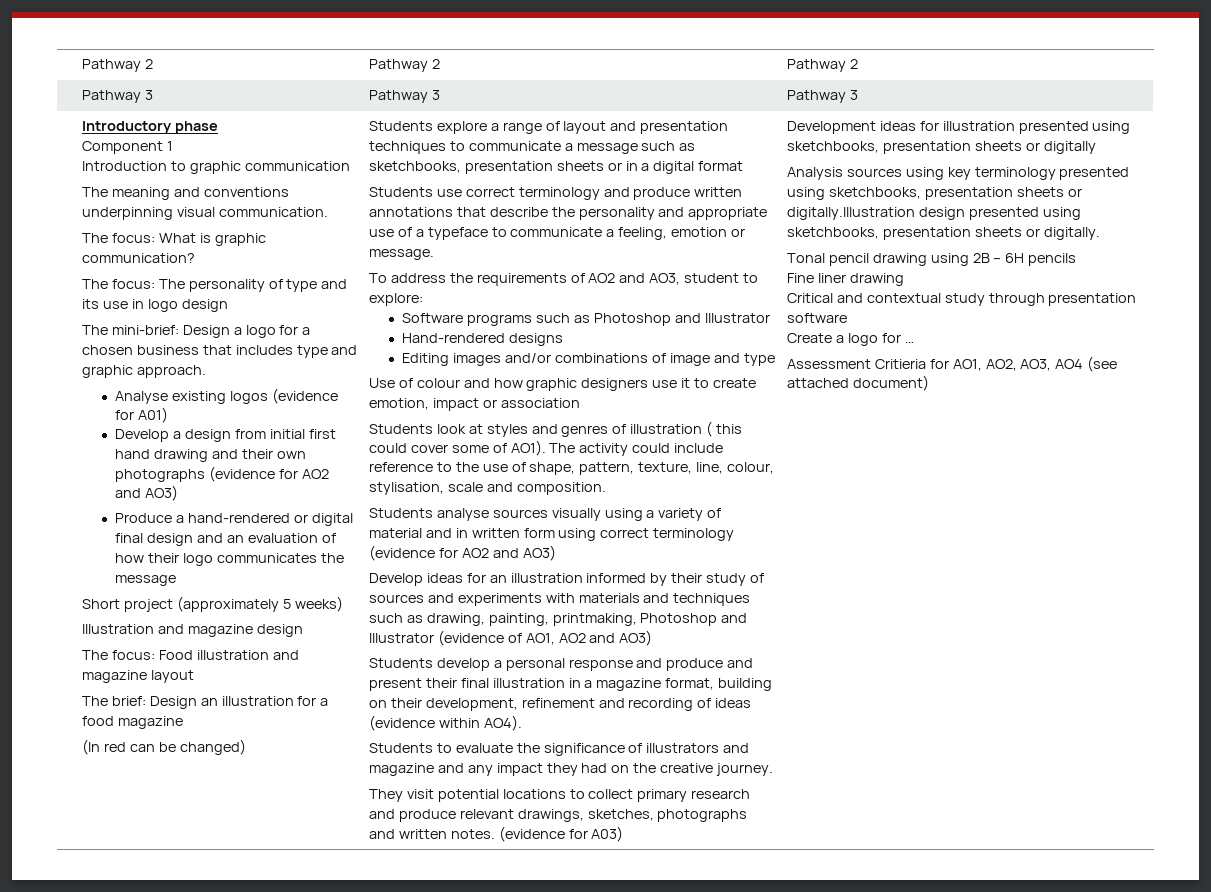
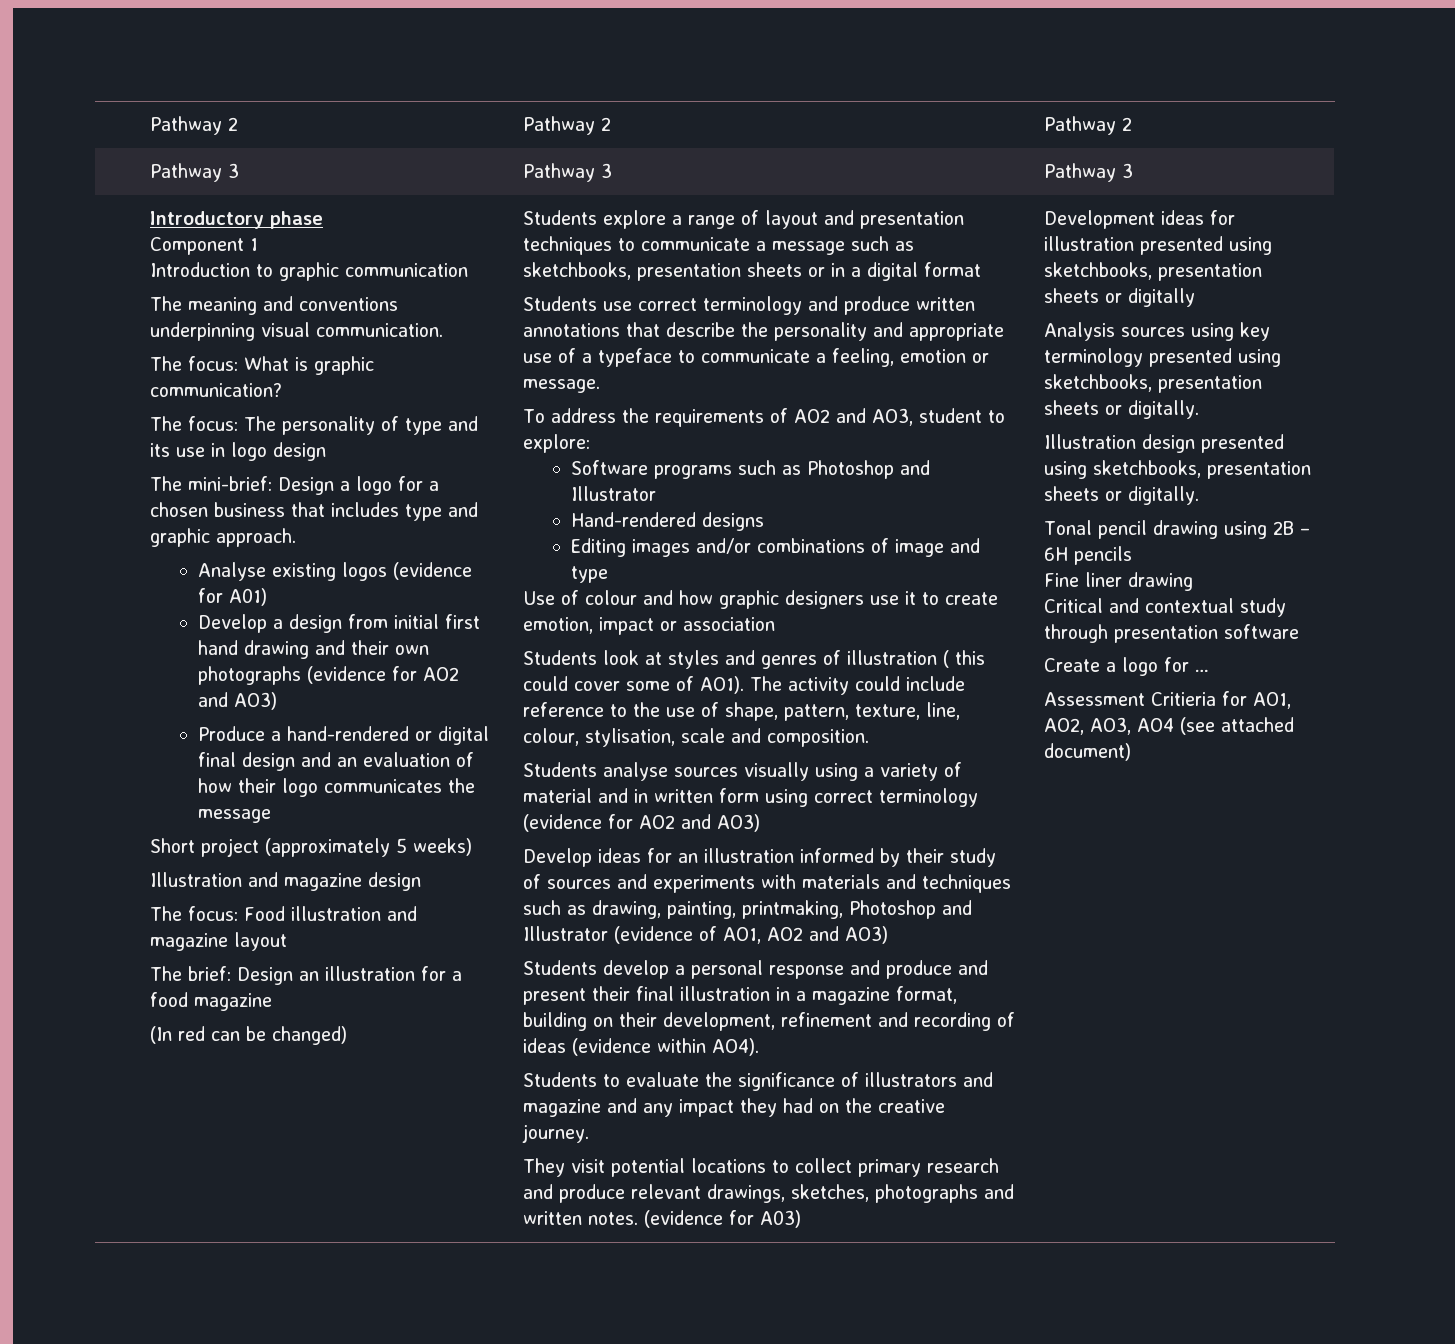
- Analysis sources using key terminology presented using sketchbooks, presentation sheets or digitally.Illustration design presented using sketchbooks, presentation sheets or digitally.
+ Analysis sources using key terminology presented using sketchbooks, presentation sheets or digitally.
+ Illustration design presented using sketchbooks, presentation sheets or digitally.

